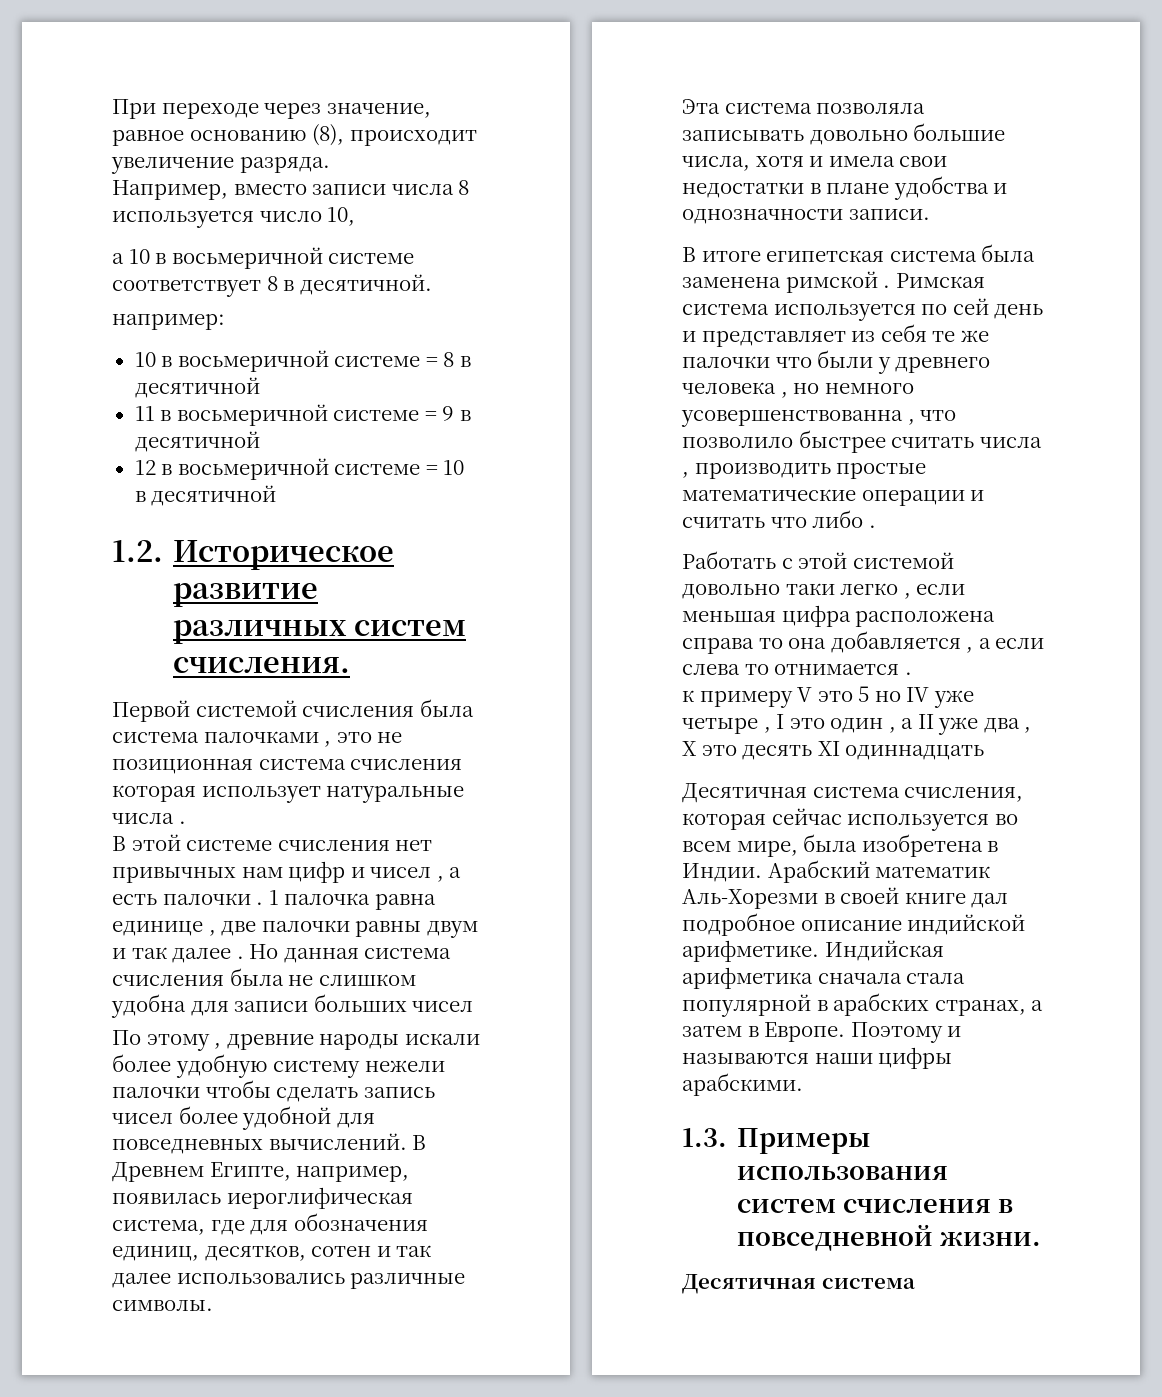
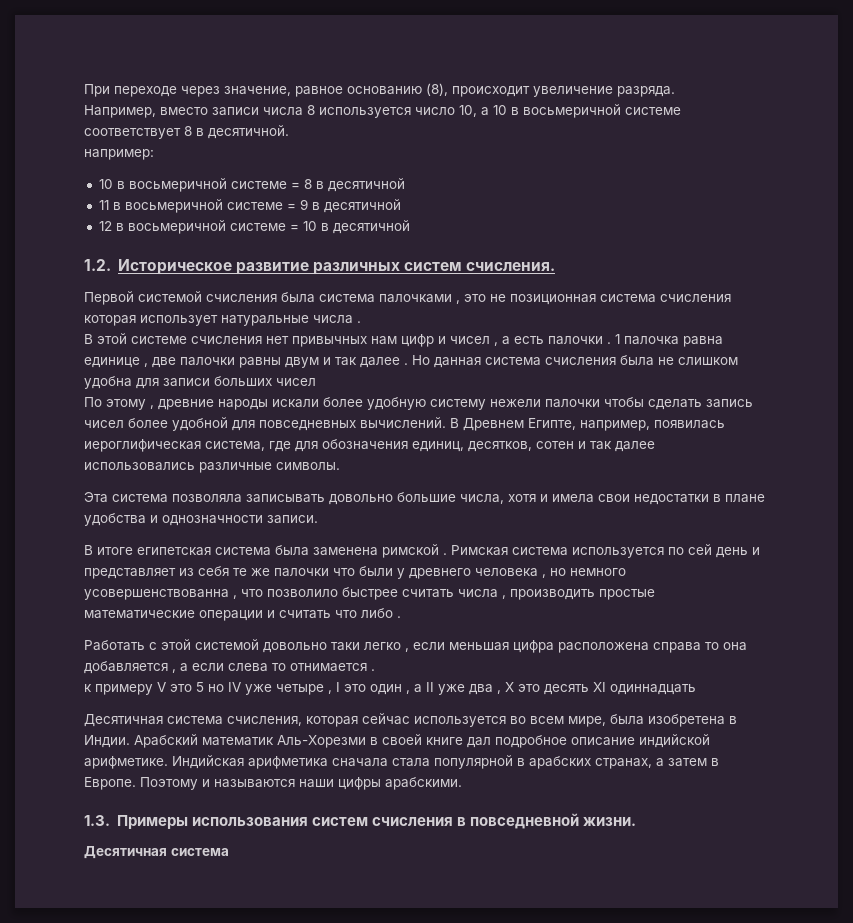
- Например, вместо записи числа 8 используется число 10,
- а 10 в восьмеричной системе соответствует 8 в десятичной.
+ Например, вместо записи числа 8 используется число 10, а 10 в восьмеричной системе соответствует 8 в десятичной.

